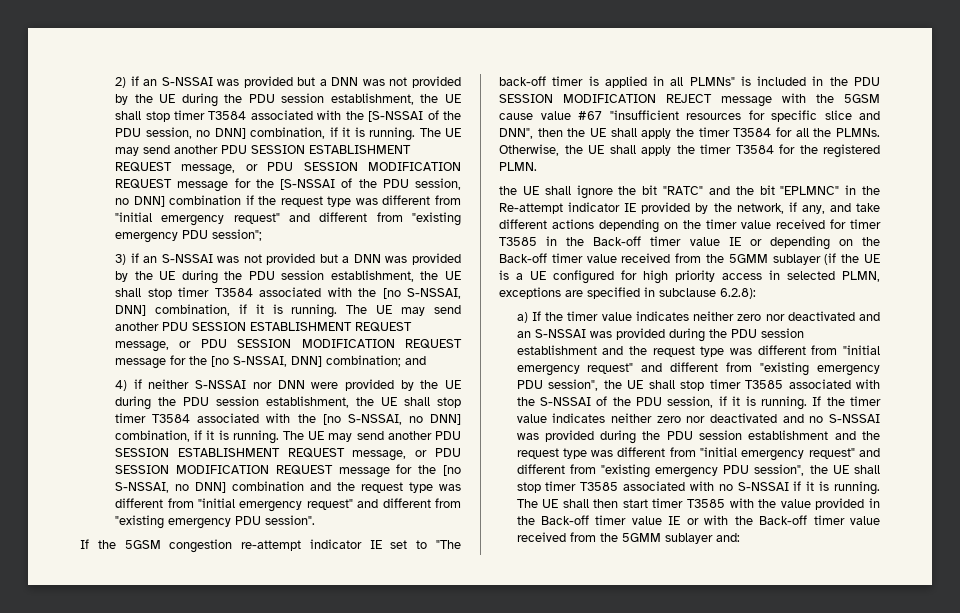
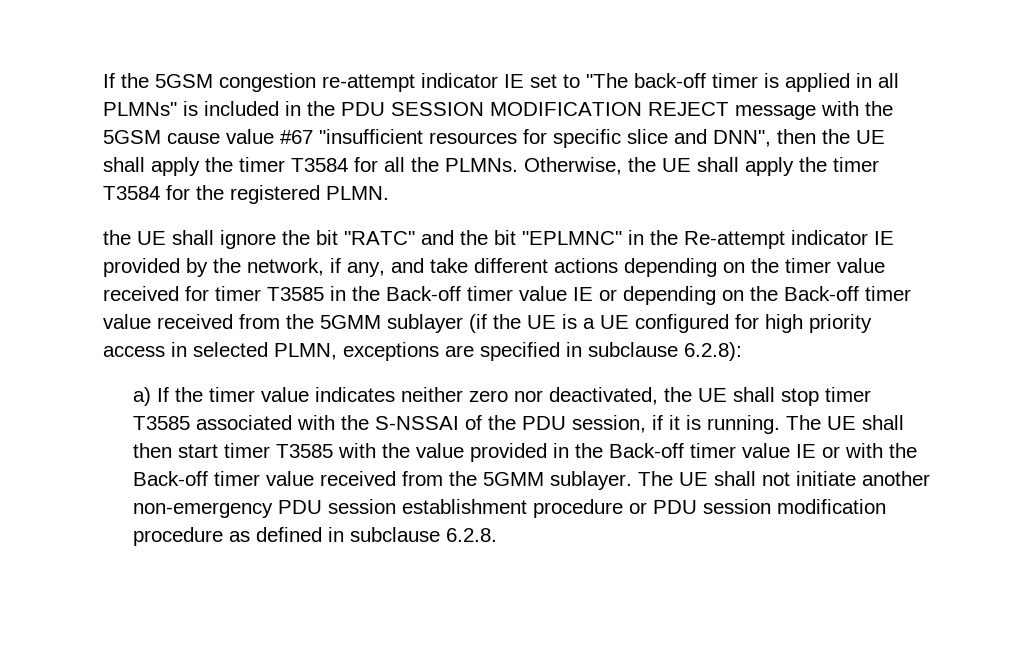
- 2) if an S-NSSAI was provided but a DNN was not provided by the UE during the PDU session establishment, the UE shall stop timer T3584 associated with the [S-NSSAI of the PDU session, no DNN] combination, if it is running. The UE may send another PDU SESSION ESTABLISHMENT REQUEST message, or PDU SESSION MODIFICATION REQUEST message for the [S-NSSAI of the PDU session, no DNN] combination if the request type was different from "initial emergency request" and different from "existing emergency PDU session";
- 3) if an S-NSSAI was not provided but a DNN was provided by the UE during the PDU session establishment, the UE shall stop timer T3584 associated with the [no S-NSSAI, DNN] combination, if it is running. The UE may send another PDU SESSION ESTABLISHMENT REQUEST message, or PDU SESSION MODIFICATION REQUEST message for the [no S-NSSAI, DNN] combination; and
- 4) if neither S-NSSAI nor DNN were provided by the UE during the PDU session establishment, the UE shall stop timer T3584 associated with the [no S-NSSAI, no DNN] combination, if it is running. The UE may send another PDU SESSION ESTABLISHMENT REQUEST message, or PDU SESSION MODIFICATION REQUEST message for the [no S-NSSAI, no DNN] combination and the request type was different from "initial emergency request" and different from "existing emergency PDU session".
- a) If the timer value indicates neither zero nor deactivated and an S-NSSAI was provided during the PDU session establishment and the request type was different from "initial emergency request" and different from "existing emergency PDU session", the UE shall stop timer T3585 associated with the S-NSSAI of the PDU session, if it is running.
+ a) If the timer value indicates neither zero nor deactivated, the UE shall stop timer T3585 associated with the S-NSSAI of the PDU session, if it is running.
- If the timer value indicates neither zero nor deactivated and no S-NSSAI was provided during the PDU session establishment and the request type was different from "initial emergency request" and different from "existing emergency PDU session", the UE shall stop timer T3585 associated with no S-NSSAI if it is running.
- The UE shall then start timer T3585 with the value provided in the Back-off timer value IE or with the Back-off timer value received from the 5GMM sublayer and:
+ The UE shall then start timer T3585 with the value provided in the Back-off timer value IE or with the Back-off timer value received from the 5GMM sublayer. The UE shall not initiate another non-emergency PDU session establishment procedure or PDU session modification procedure as defined in subclause 6.2.8.

